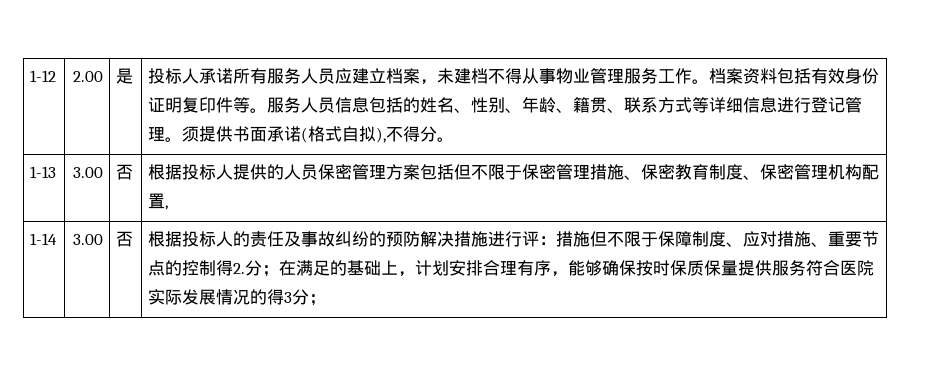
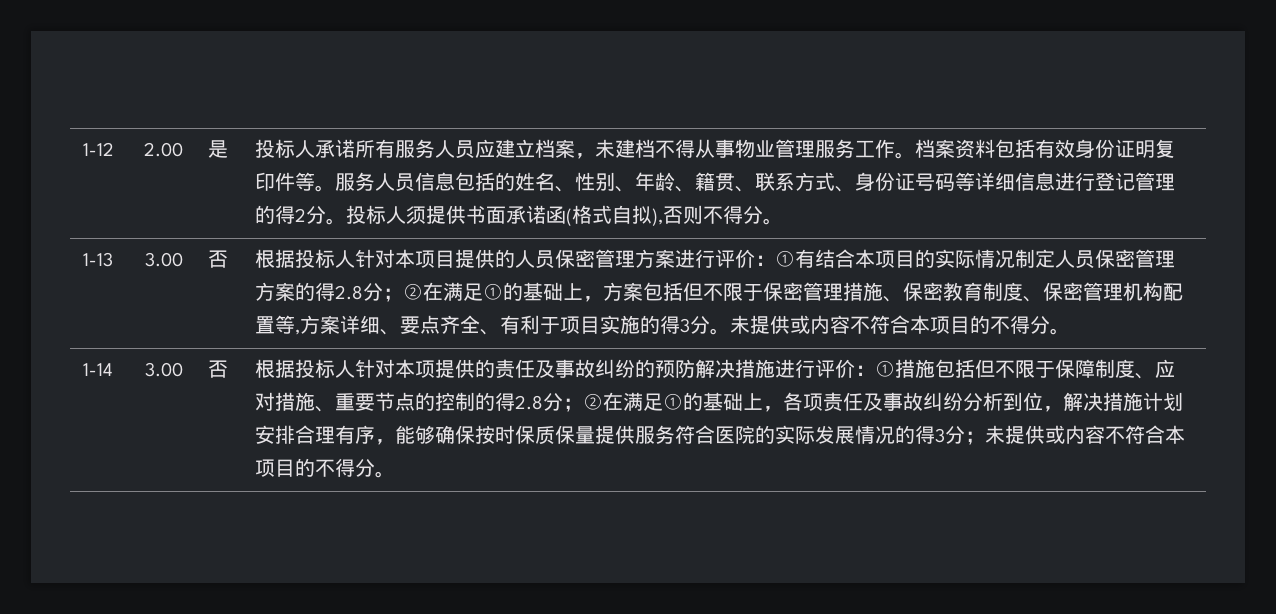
- 服务人员信息包括的姓名、性别、年龄、籍贯、联系方式等详细信息进行登记管理。须提供书面承诺(格式自拟),不得分。
+ 服务人员信息包括的姓名、性别、年龄、籍贯、联系方式、身份证号码等详细信息进行登记管理的得2分。投标人须提供书面承诺函(格式自拟),否则不得分。
- 根据投标人提供的人员保密管理方案包括但不限于保密管理措施、保密教育制度、保密管理机构配置,
+ 根据投标人针对本项目提供的人员保密管理方案进行评价：①有结合本项目的实际情况制定人员保密管理方案的得2.8分；②在满足①的基础上，方案包括但不限于保密管理措施、保密教育制度、保密管理机构配置等,方案详细、要点齐全、有利于项目实施的得3分。未提供或内容不符合本项目的不得分。
- 根据投标人的责任及事故纠纷的预防解决措施进行评：措施但不限于保障制度、应对措施、重要节点的控制得2.分；在满足的基础上，计划安排合理有序，能够确保按时保质保量提供服务符合医院实际发展情况的得3分；
+ 根据投标人针对本项提供的责任及事故纠纷的预防解决措施进行评价：①措施包括但不限于保障制度、应对措施、重要节点的控制的得2.8分；②在满足①的基础上，各项责任及事故纠纷分析到位，解决措施计划安排合理有序，能够确保按时保质保量提供服务符合医院的实际发展情况的得3分；未提供或内容不符合本项目的不得分。

